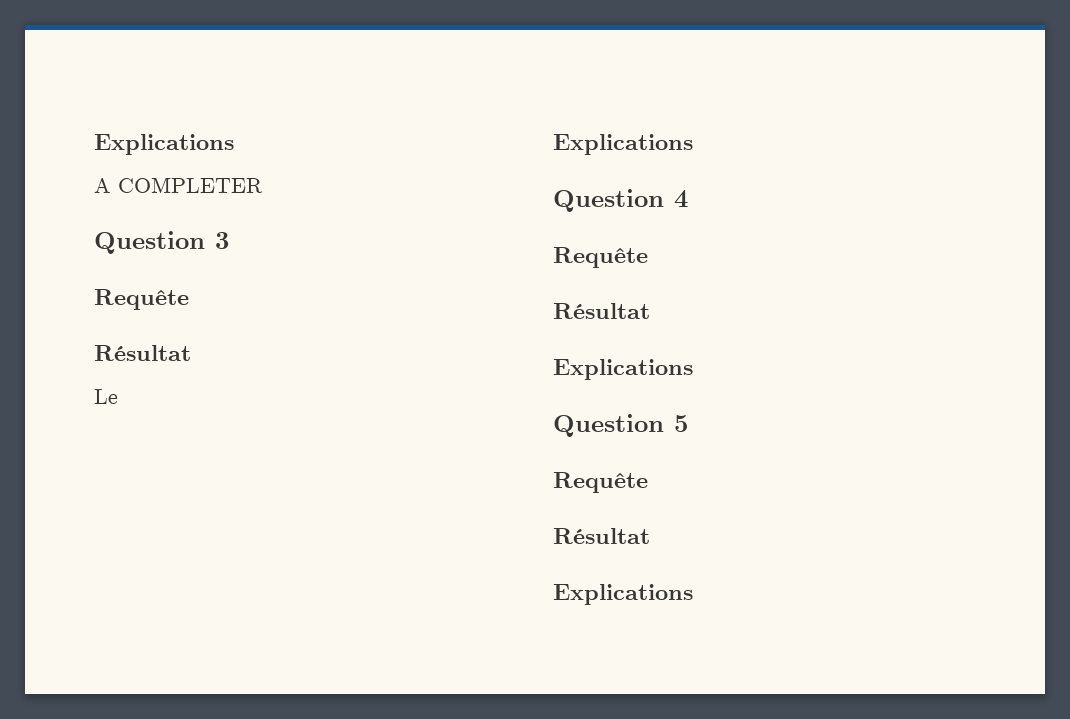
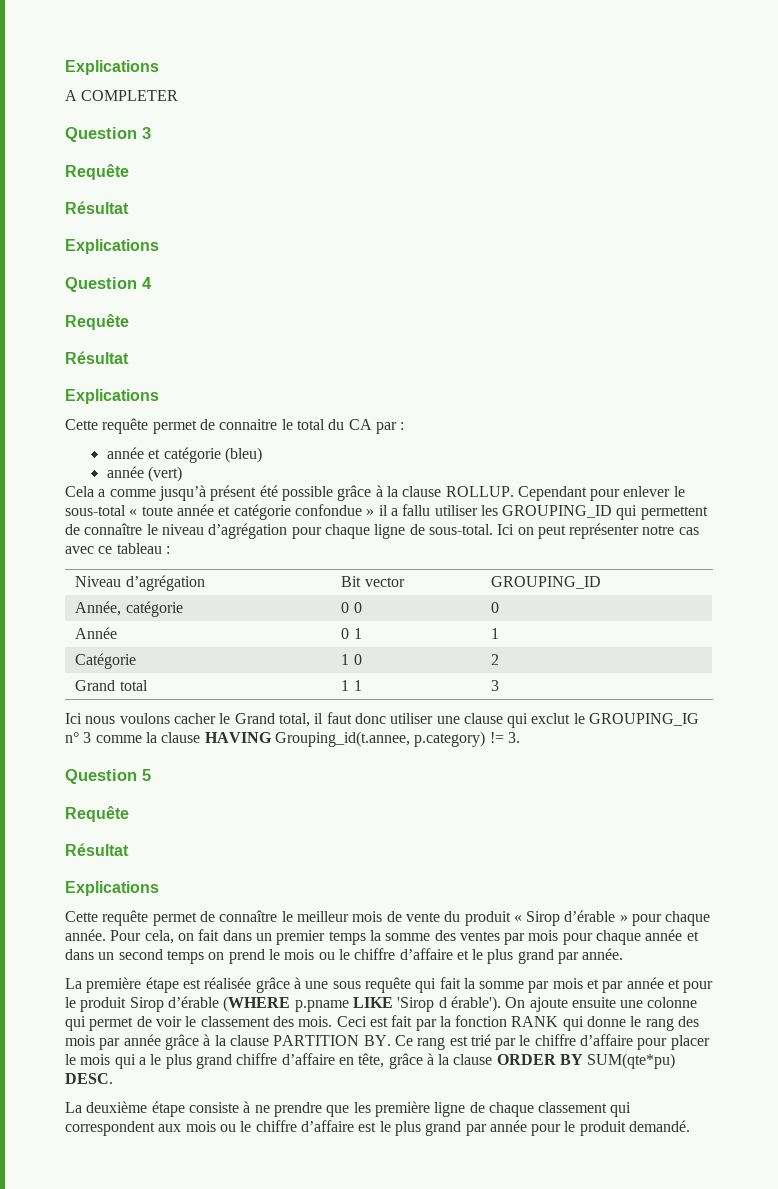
- Le
+ Cette requête permet de connaitre le total du CA par :
+ année et catégorie (bleu)
+ année (vert)
+ Cela a comme jusqu’à présent été possible grâce à la clause ROLLUP. Cependant pour enlever le sous-total « toute année et catégorie confondue » il a fallu utiliser les GROUPING_ID qui permettent de connaître le niveau d’agrégation pour chaque ligne de sous-total. Ici on peut représenter notre cas avec ce tableau :
+ Niveau d’agrégation | Bit vector | GROUPING_ID
+ Année, catégorie | 0 0 | 0
+ Année | 0 1 | 1
+ Catégorie | 1 0 | 2
+ Grand total | 1 1 | 3
+ Ici nous voulons cacher le Grand total, il faut donc utiliser une clause qui exclut le GROUPING_IG n° 3 comme la clause HAVING Grouping_id(t.annee, p.category) != 3.
+ Cette requête permet de connaître le meilleur mois de vente du produit « Sirop d’érable » pour chaque année. Pour cela, on fait dans un premier temps la somme des ventes par mois pour chaque année et dans un second temps on prend le mois ou le chiffre d’affaire et le plus grand par année.
+ La première étape est réalisée grâce à une sous requête qui fait la somme par mois et par année et pour le produit Sirop d’érable (WHERE p.pname LIKE 'Sirop d érable'). On ajoute ensuite une colonne qui permet de voir le classement des mois. Ceci est fait par la fonction RANK qui donne le rang des mois par année grâce à la clause PARTITION BY. Ce rang est trié par le chiffre d’affaire pour placer le mois qui a le plus grand chiffre d’affaire en tête, grâce à la clause ORDER BY SUM(qte*pu) DESC.
+ La deuxième étape consiste à ne prendre que les première ligne de chaque classement qui correspondent aux mois ou le chiffre d’affaire est le plus grand par année pour le produit demandé.

